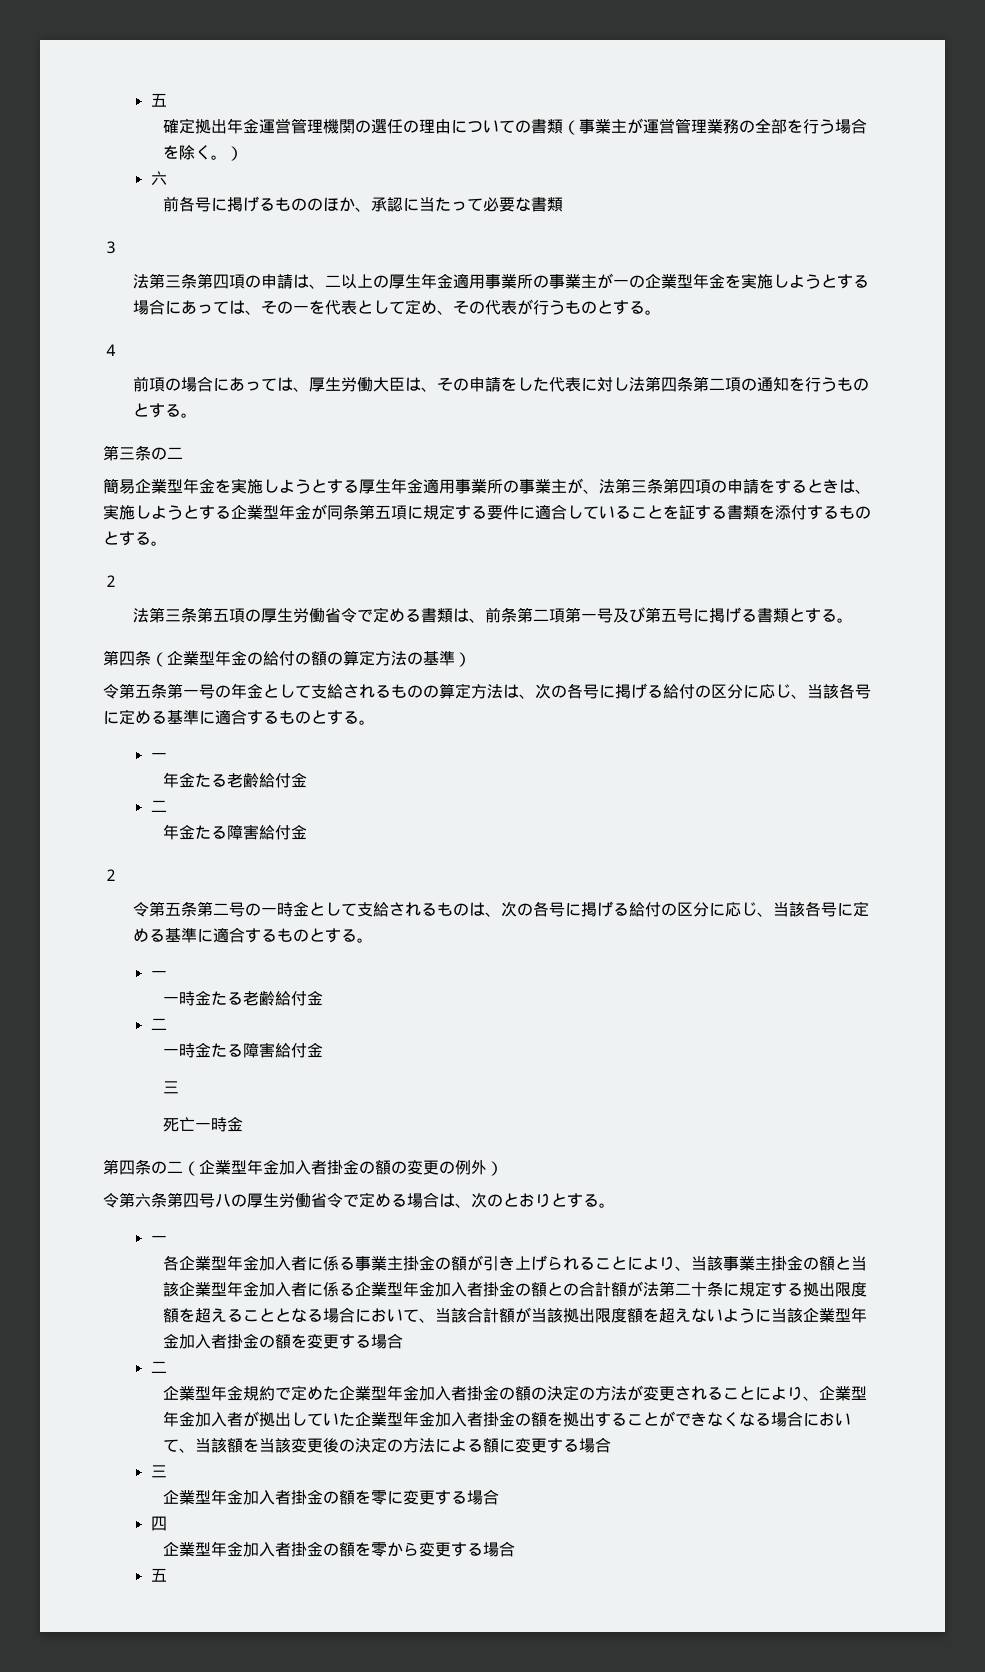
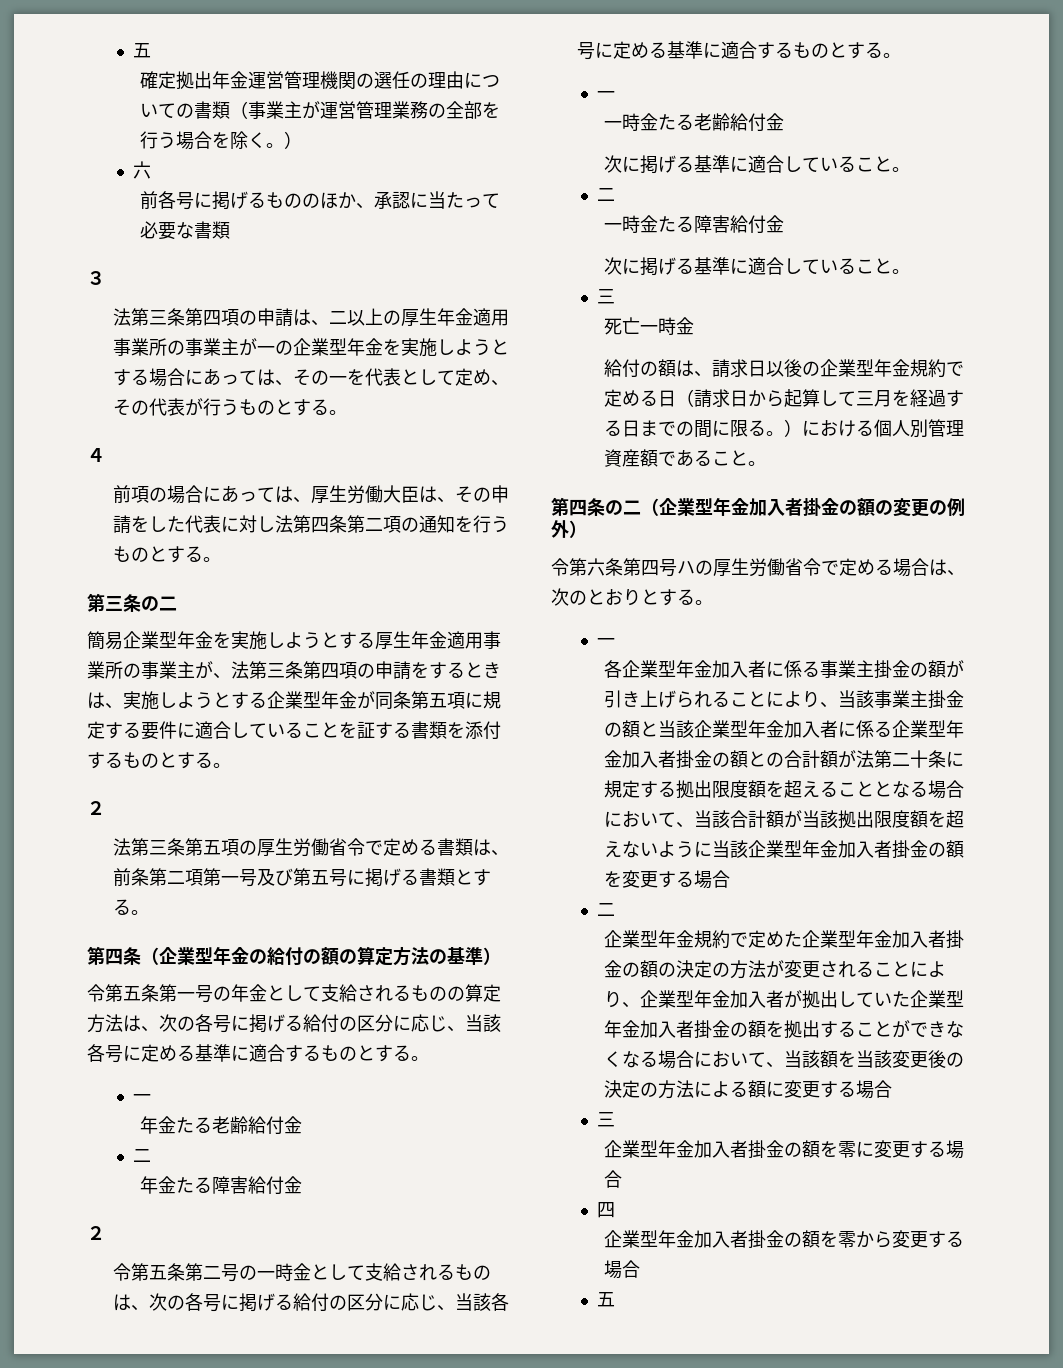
  一時金たる老齢給付金
+ 次に掲げる基準に適合していること。
  一時金たる障害給付金
+ 次に掲げる基準に適合していること。
  三
  死亡一時金
+ 給付の額は、請求日以後の企業型年金規約で定める日（請求日から起算して三月を経過する日までの間に限る。）における個人別管理資産額であること。

